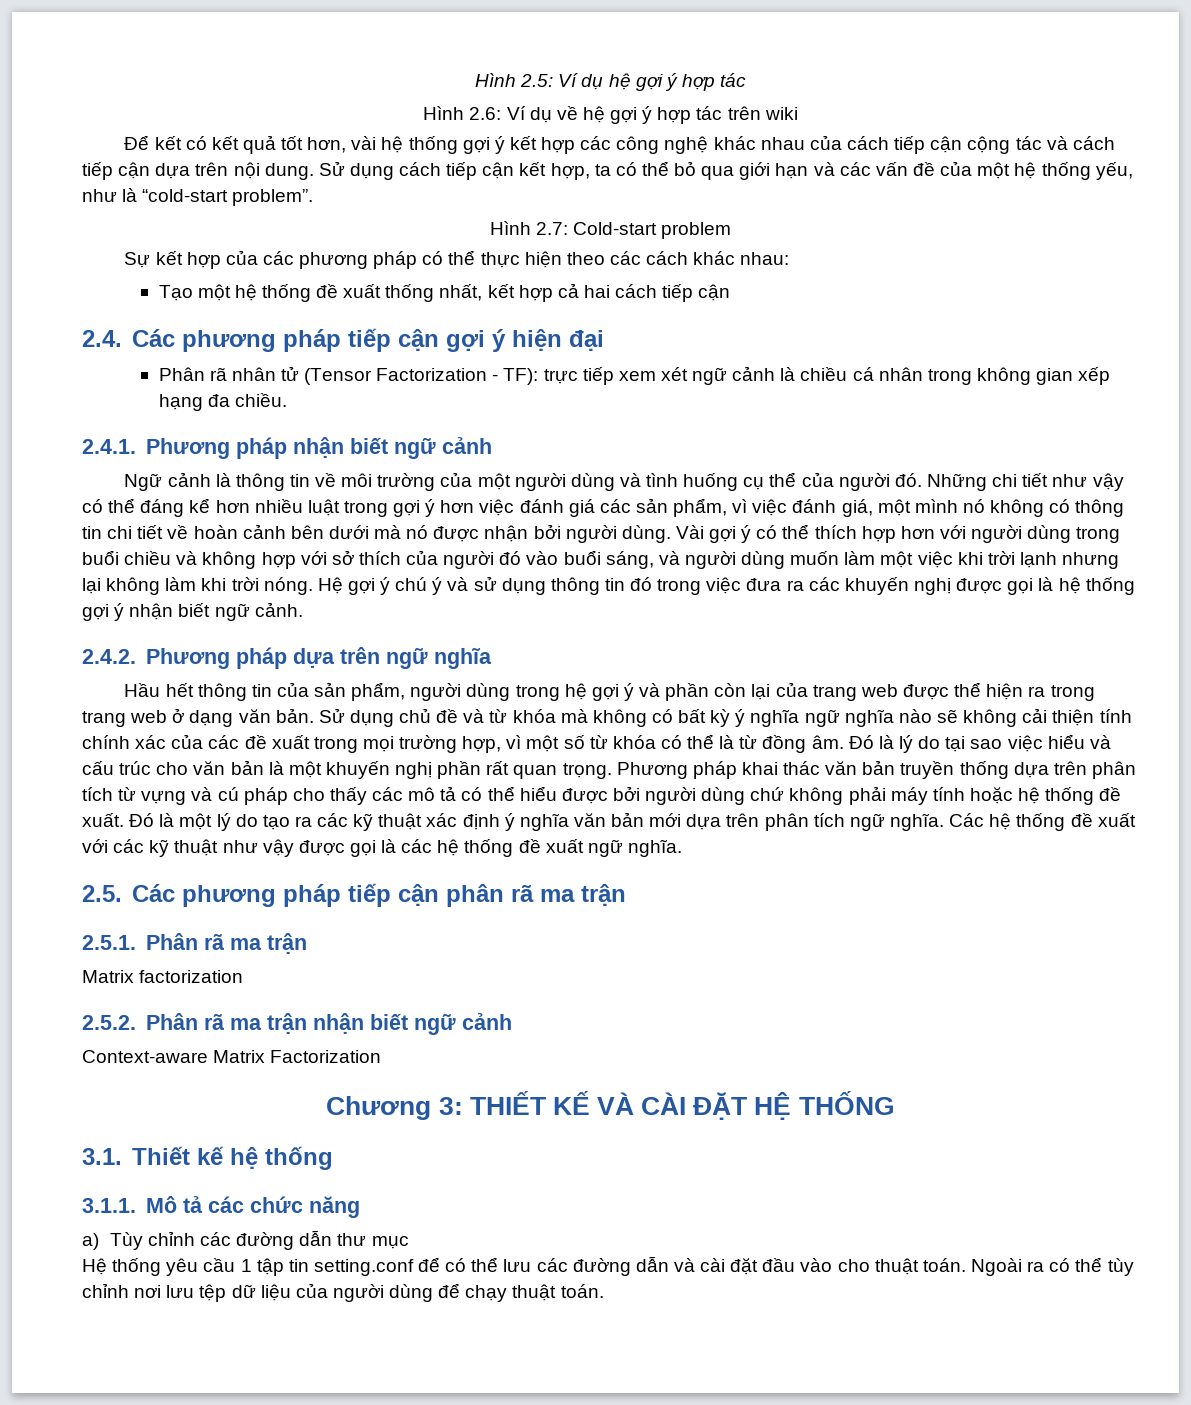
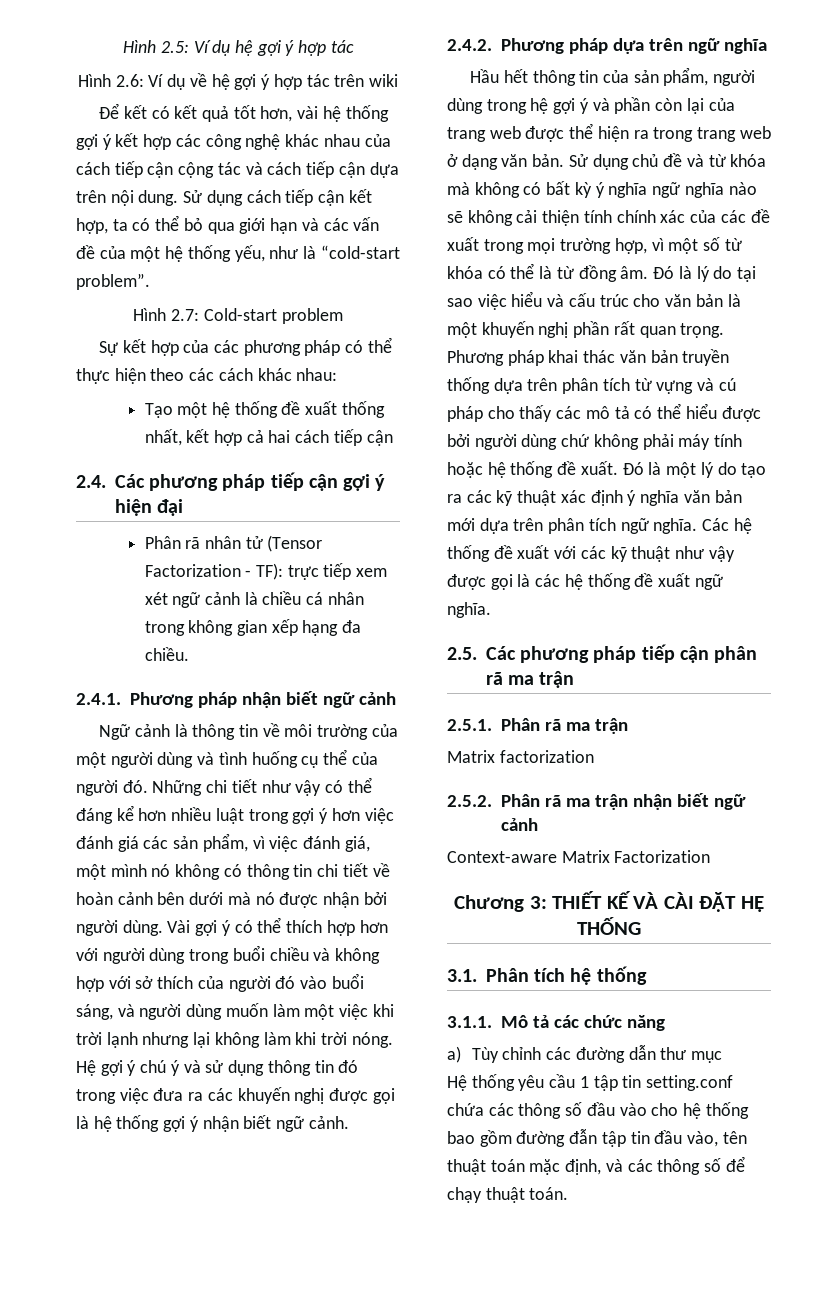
- 3.1. Thiết kế hệ thống
+ 3.1. Phân tích hệ thống
- Hệ thống yêu cầu 1 tập tin setting.conf để có thể lưu các đường dẫn và cài đặt đầu vào cho thuật toán. Ngoài ra có thể tùy chỉnh nơi lưu tệp dữ liệu của người dùng để chạy thuật toán.
+ Hệ thống yêu cầu 1 tập tin setting.conf chứa các thông số đầu vào cho hệ thống bao gồm đường đẫn tập tin đầu vào, tên thuật toán mặc định, và các thông số để chạy thuật toán.

